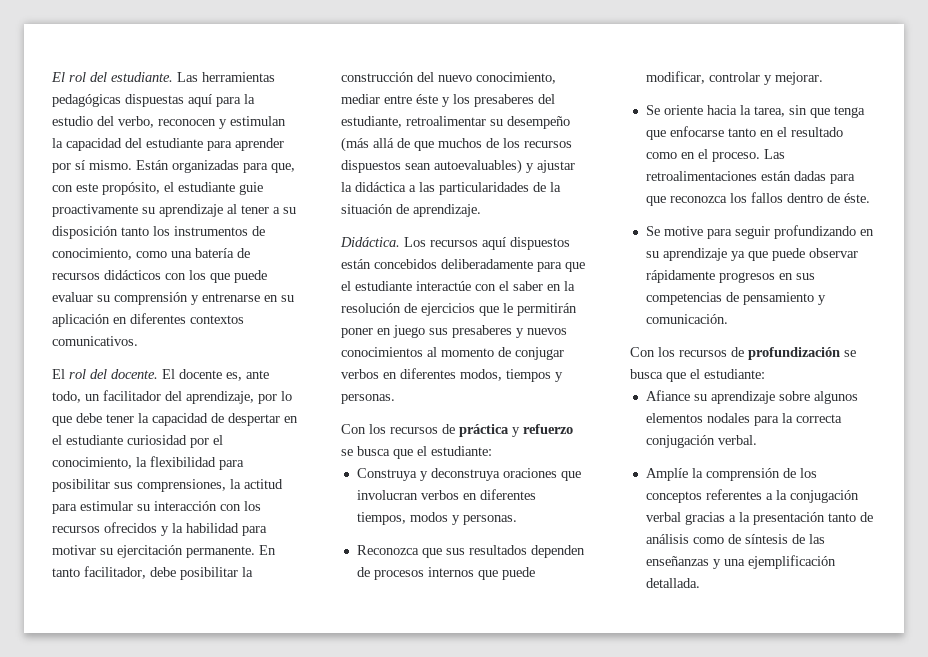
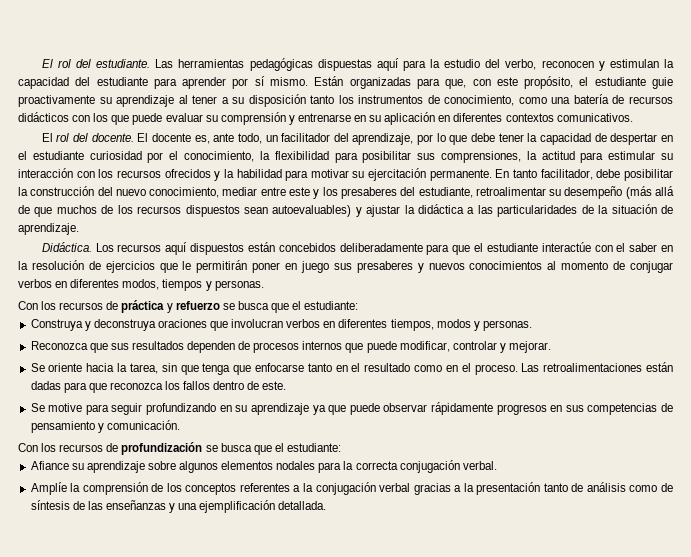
- En tanto facilitador, debe posibilitar la construcción del nuevo conocimiento, mediar entre éste y los presaberes del estudiante, retroalimentar su desempeño (más allá de que muchos de los recursos dispuestos sean autoevaluables) y ajustar la didáctica a las particularidades de la situación de aprendizaje.
+ En tanto facilitador, debe posibilitar la construcción del nuevo conocimiento, mediar entre este y los presaberes del estudiante, retroalimentar su desempeño (más allá de que muchos de los recursos dispuestos sean autoevaluables) y ajustar la didáctica a las particularidades de la situación de aprendizaje.
- Las retroalimentaciones están dadas para que reconozca los fallos dentro de éste.
+ Las retroalimentaciones están dadas para que reconozca los fallos dentro de este.

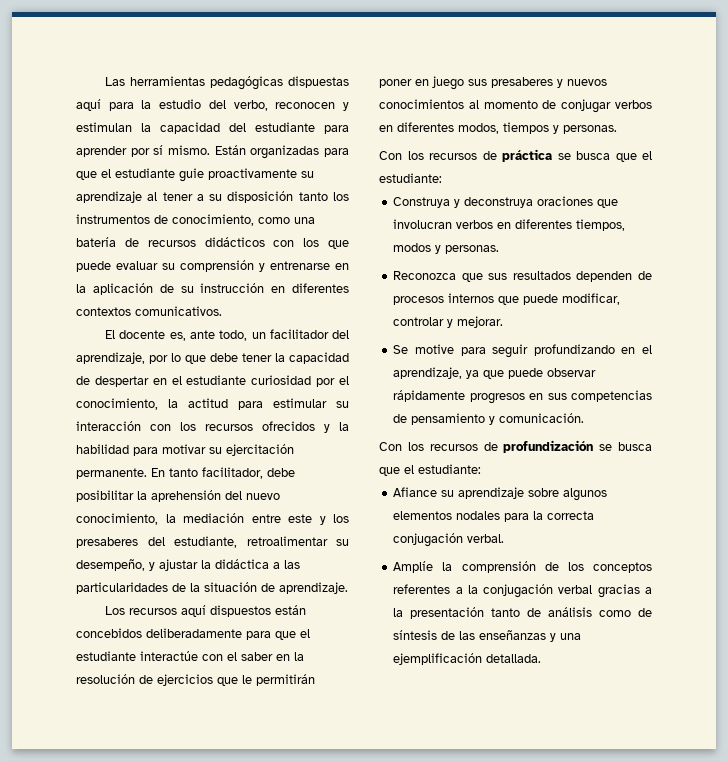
- El rol del estudiante.
- Están organizadas para que, con este propósito, el estudiante guie proactivamente su aprendizaje al tener a su disposición tanto los instrumentos de conocimiento, como una batería de recursos didácticos con los que puede evaluar su comprensión y entrenarse en su aplicación en diferentes contextos comunicativos.
+ Están organizadas para que el estudiante guie proactivamente su aprendizaje al tener a su disposición tanto los instrumentos de conocimiento, como una batería de recursos didácticos con los que puede evaluar su comprensión y entrenarse en la aplicación de su instrucción en diferentes contextos comunicativos.
- El rol del docente. El docente es, ante todo, un facilitador del aprendizaje, por lo que debe tener la capacidad de despertar en el estudiante curiosidad por el conocimiento, la flexibilidad para posibilitar sus comprensiones, la actitud para estimular su interacción con los recursos ofrecidos y la habilidad para motivar su ejercitación permanente.
+ El docente es, ante todo, un facilitador del aprendizaje, por lo que debe tener la capacidad de despertar en el estudiante curiosidad por el conocimiento, la actitud para estimular su interacción con los recursos ofrecidos y la habilidad para motivar su ejercitación permanente.
- En tanto facilitador, debe posibilitar la construcción del nuevo conocimiento, mediar entre este y los presaberes del estudiante, retroalimentar su desempeño (más allá de que muchos de los recursos dispuestos sean autoevaluables) y ajustar la didáctica a las particularidades de la situación de aprendizaje.
+ En tanto facilitador, debe posibilitar la aprehensión del nuevo conocimiento, la mediación entre este y los presaberes del estudiante, retroalimentar su desempeño, y ajustar la didáctica a las particularidades de la situación de aprendizaje.
- Didáctica.
- Con los recursos de práctica y refuerzo se busca que el estudiante:
+ Con los recursos de práctica se busca que el estudiante:
- Se oriente hacia la tarea, sin que tenga que enfocarse tanto en el resultado como en el proceso. Las retroalimentaciones están dadas para que reconozca los fallos dentro de este.
- Se motive para seguir profundizando en su aprendizaje ya que puede observar rápidamente progresos en sus competencias de pensamiento y comunicación.
+ Se motive para seguir profundizando en el aprendizaje, ya que puede observar rápidamente progresos en sus competencias de pensamiento y comunicación.

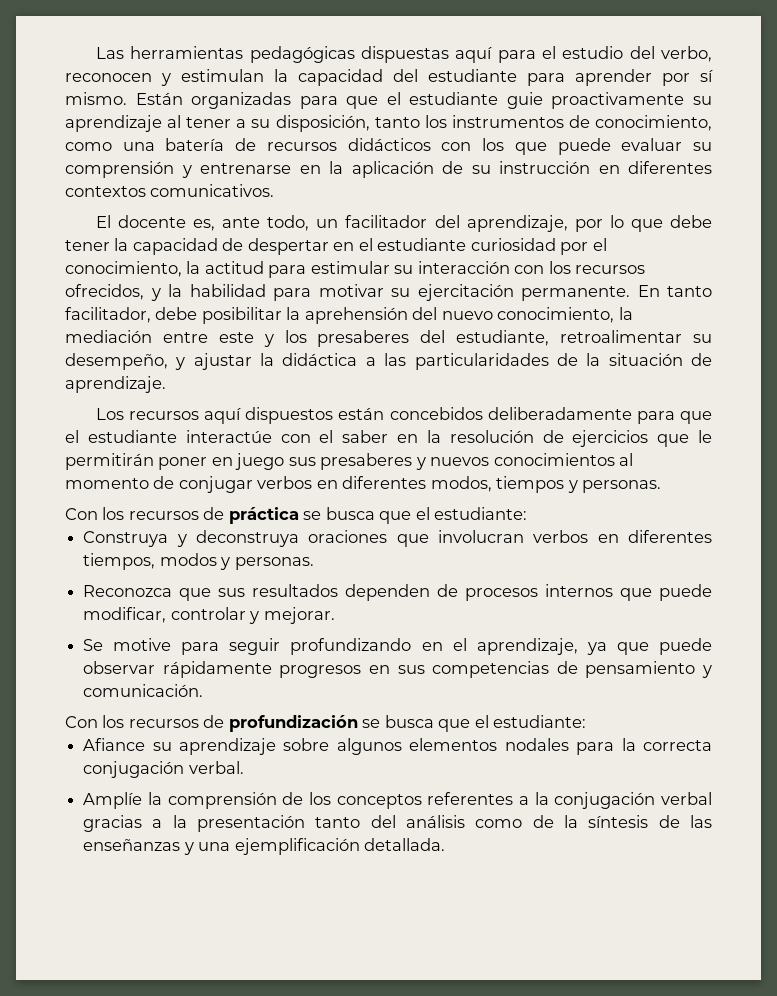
- Las herramientas pedagógicas dispuestas aquí para la estudio del verbo, reconocen y estimulan la capacidad del estudiante para aprender por sí mismo.
+ Las herramientas pedagógicas dispuestas aquí para el estudio del verbo, reconocen y estimulan la capacidad del estudiante para aprender por sí mismo.
- Están organizadas para que el estudiante guie proactivamente su aprendizaje al tener a su disposición tanto los instrumentos de conocimiento, como una batería de recursos didácticos con los que puede evaluar su comprensión y entrenarse en la aplicación de su instrucción en diferentes contextos comunicativos.
+ Están organizadas para que el estudiante guie proactivamente su aprendizaje al tener a su disposición, tanto los instrumentos de conocimiento, como una batería de recursos didácticos con los que puede evaluar su comprensión y entrenarse en la aplicación de su instrucción en diferentes contextos comunicativos.
- El docente es, ante todo, un facilitador del aprendizaje, por lo que debe tener la capacidad de despertar en el estudiante curiosidad por el conocimiento, la actitud para estimular su interacción con los recursos ofrecidos y la habilidad para motivar su ejercitación permanente.
+ El docente es, ante todo, un facilitador del aprendizaje, por lo que debe tener la capacidad de despertar en el estudiante curiosidad por el conocimiento, la actitud para estimular su interacción con los recursos ofrecidos, y la habilidad para motivar su ejercitación permanente.
- Amplíe la comprensión de los conceptos referentes a la conjugación verbal gracias a la presentación tanto de análisis como de síntesis de las enseñanzas y una ejemplificación detallada.
+ Amplíe la comprensión de los conceptos referentes a la conjugación verbal gracias a la presentación tanto del análisis como de la síntesis de las enseñanzas y una ejemplificación detallada.

